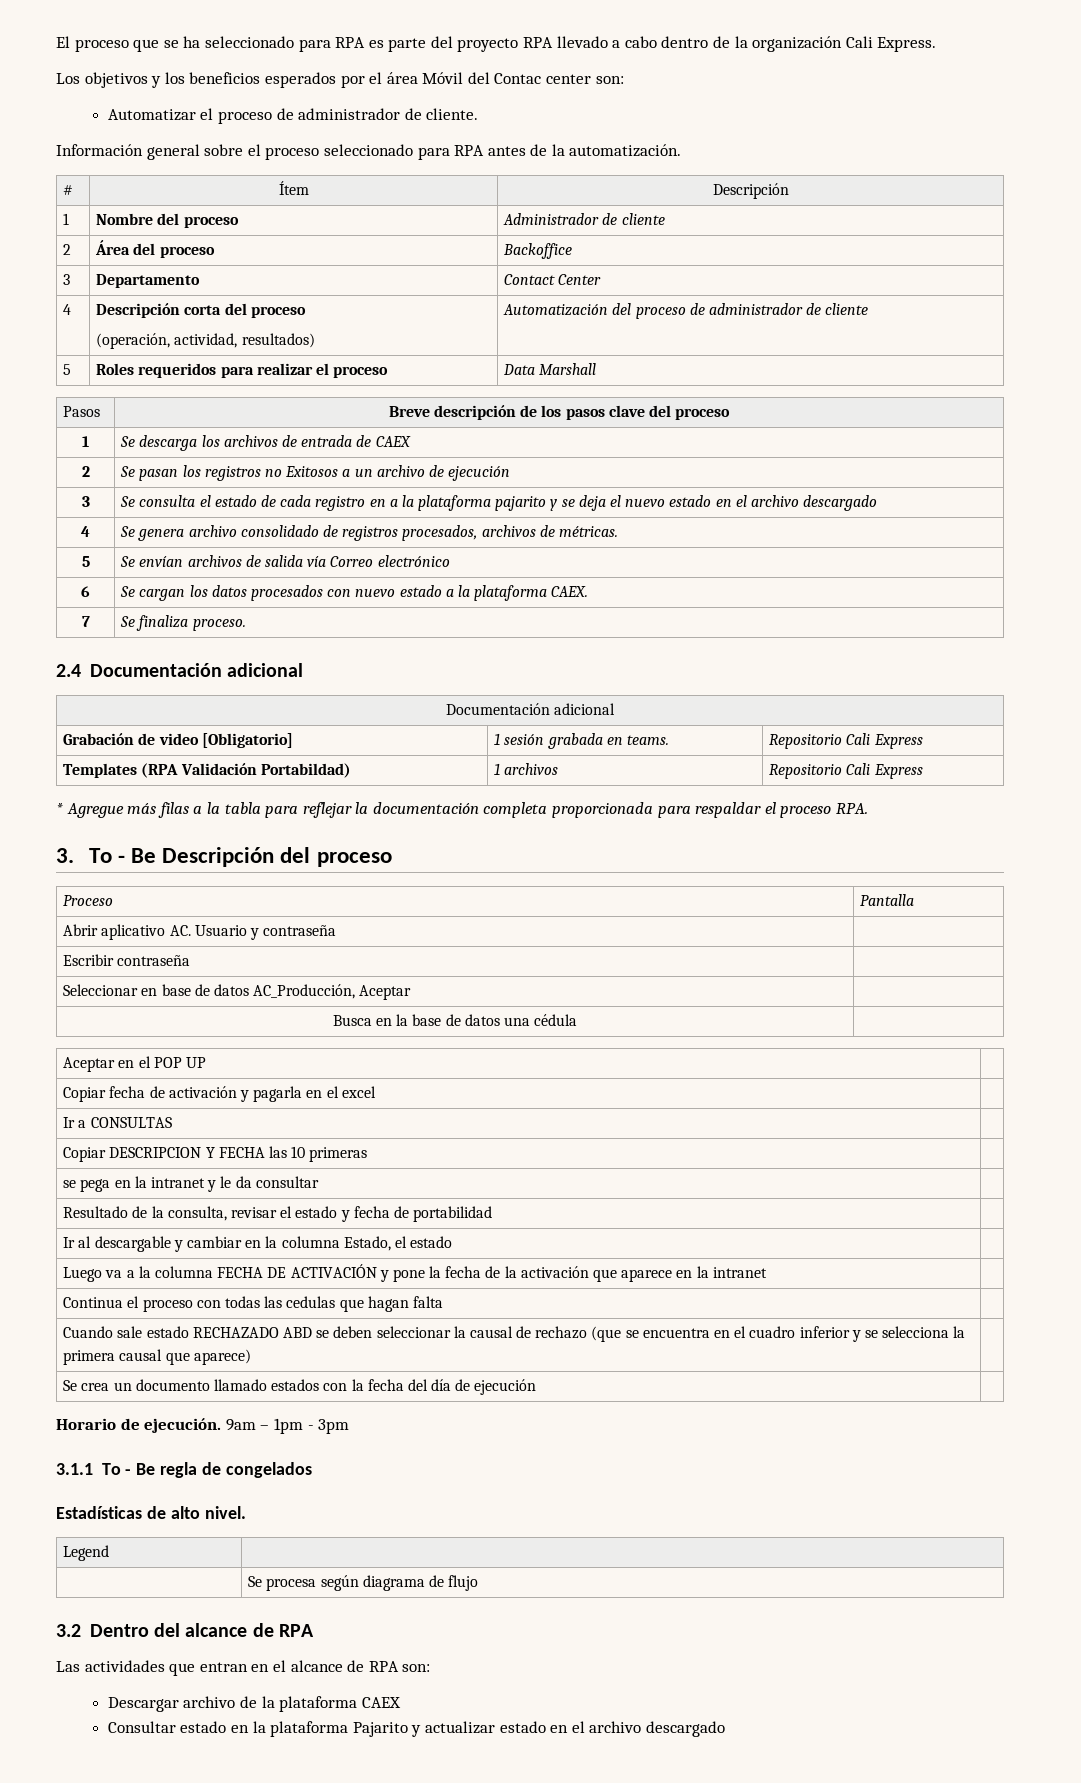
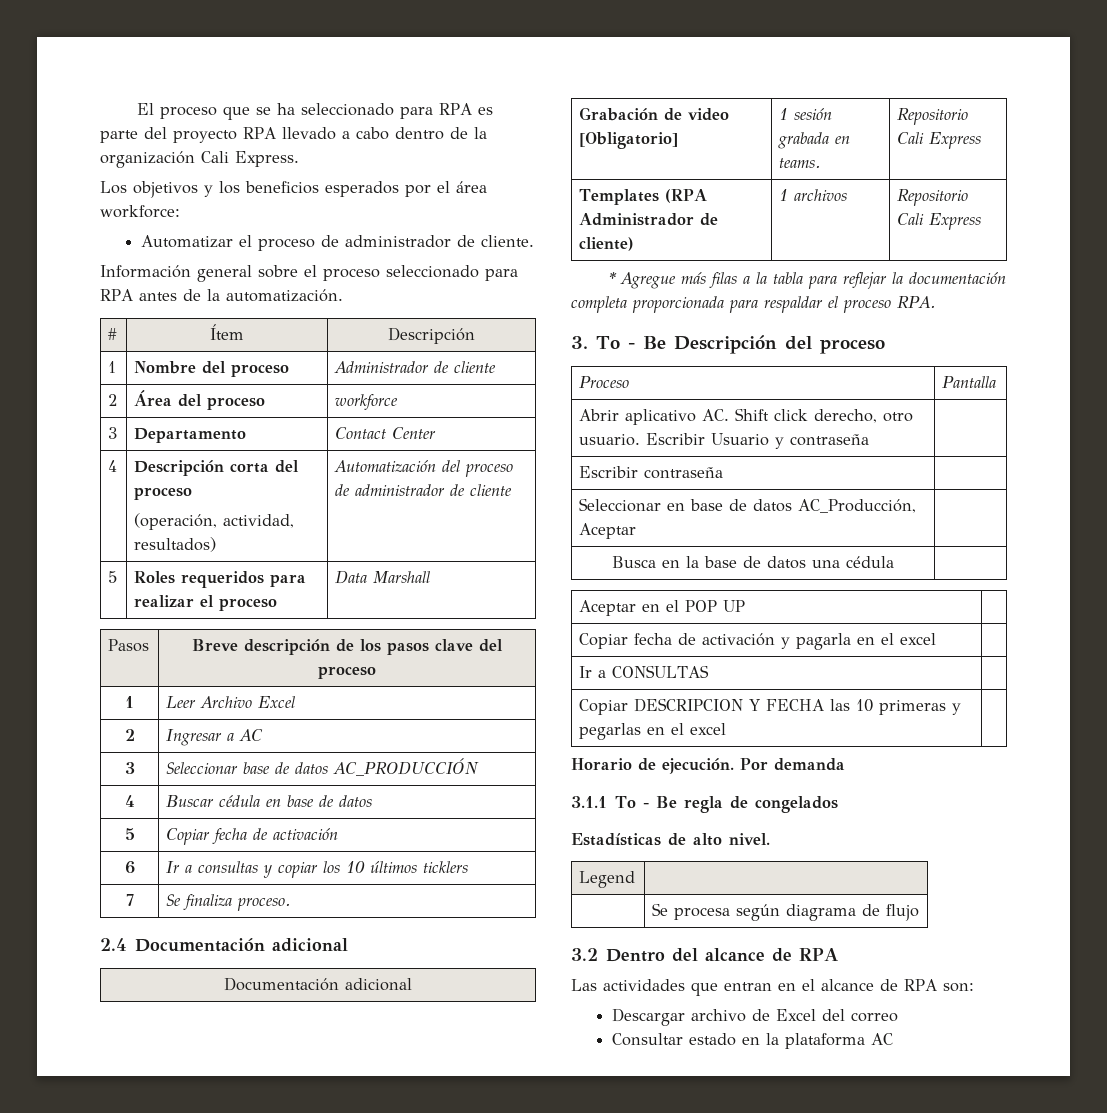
- Los objetivos y los beneficios esperados por el área Móvil del Contac center son:
+ Los objetivos y los beneficios esperados por el área workforce:
- 2 | Área del proceso | Backoffice
+ 2 | Área del proceso | workforce
- 1 | Se descarga los archivos de entrada de CAEX
- 2 | Se pasan los registros no Exitosos a un archivo de ejecución
- 3 | Se consulta el estado de cada registro en a la plataforma pajarito y se deja el nuevo estado en el archivo descargado
- 4 | Se genera archivo consolidado de registros procesados, archivos de métricas.
- 5 | Se envían archivos de salida vía Correo electrónico
- 6 | Se cargan los datos procesados con nuevo estado a la plataforma CAEX.
+ 1 | Leer Archivo Excel
+ 2 | Ingresar a AC
+ 3 | Seleccionar base de datos AC_PRODUCCIÓN
+ 4 | Buscar cédula en base de datos
+ 5 | Copiar fecha de activación
+ 6 | Ir a consultas y copiar los 10 últimos ticklers
- Templates (RPA Validación Portabildad) | 1 archivos | Repositorio Cali Express
+ Templates (RPA Administrador de cliente) | 1 archivos | Repositorio Cali Express
- Abrir aplicativo AC. Usuario y contraseña |
+ Abrir aplicativo AC. Shift click derecho, otro usuario. Escribir Usuario y contraseña |
- Copiar DESCRIPCION Y FECHA las 10 primeras |
- se pega en la intranet y le da consultar |
- Resultado de la consulta, revisar el estado y fecha de portabilidad |
- Ir al descargable y cambiar en la columna Estado, el estado |
- Luego va a la columna FECHA DE ACTIVACIÓN y pone la fecha de la activación que aparece en la intranet |
- Continua el proceso con todas las cedulas que hagan falta |
- Cuando sale estado RECHAZADO ABD se deben seleccionar la causal de rechazo (que se encuentra en el cuadro inferior y se selecciona la primera causal que aparece) |
- Se crea un documento llamado estados con la fecha del día de ejecución |
- Horario de ejecución. 9am – 1pm - 3pm
+ Copiar DESCRIPCION Y FECHA las 10 primeras y pegarlas en el excel |
+ Horario de ejecución. Por demanda
- Descargar archivo de la plataforma CAEX
+ Descargar archivo de Excel del correo
- Consultar estado en la plataforma Pajarito y actualizar estado en el archivo descargado
+ Consultar estado en la plataforma AC

